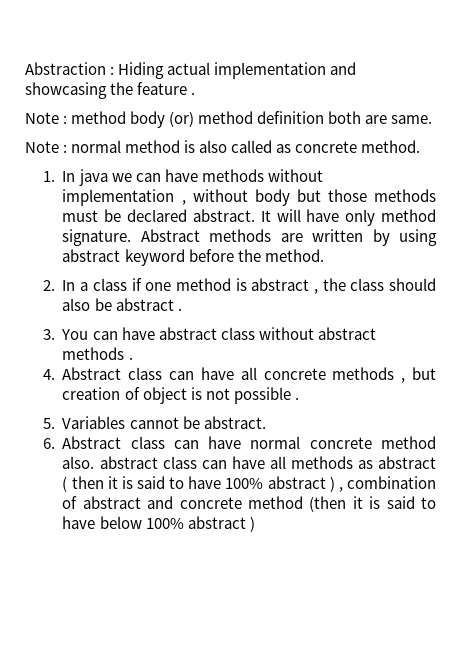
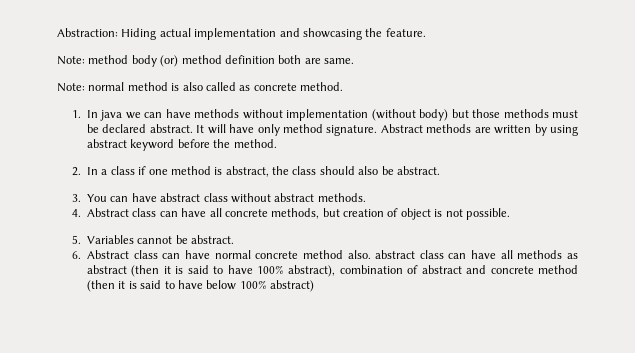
- Abstraction : Hiding actual implementation and showcasing the feature .
- Note : method body (or) method definition both are same.
+ Abstraction: Hiding actual implementation and showcasing the feature.
+ Note: method body (or) method definition both are same.
- Note : normal method is also called as concrete method.
+ Note: normal method is also called as concrete method.
- 1. In java we can have methods without implementation , without body but those methods must be declared abstract.
+ 1. In java we can have methods without implementation (without body) but those methods must be declared abstract.
- 2. In a class if one method is abstract , the class should also be abstract .
+ 2. In a class if one method is abstract, the class should also be abstract.
- 3. You can have abstract class without abstract methods .
+ 3. You can have abstract class without abstract methods.
- 4. Abstract class can have all concrete methods , but creation of object is not possible .
+ 4. Abstract class can have all concrete methods, but creation of object is not possible.
- 6. Abstract class can have normal concrete method also. abstract class can have all methods as abstract ( then it is said to have 100% abstract ) , combination of abstract and concrete method (then it is said to have below 100% abstract )
+ 6. Abstract class can have normal concrete method also. abstract class can have all methods as abstract (then it is said to have 100% abstract), combination of abstract and concrete method (then it is said to have below 100% abstract)

